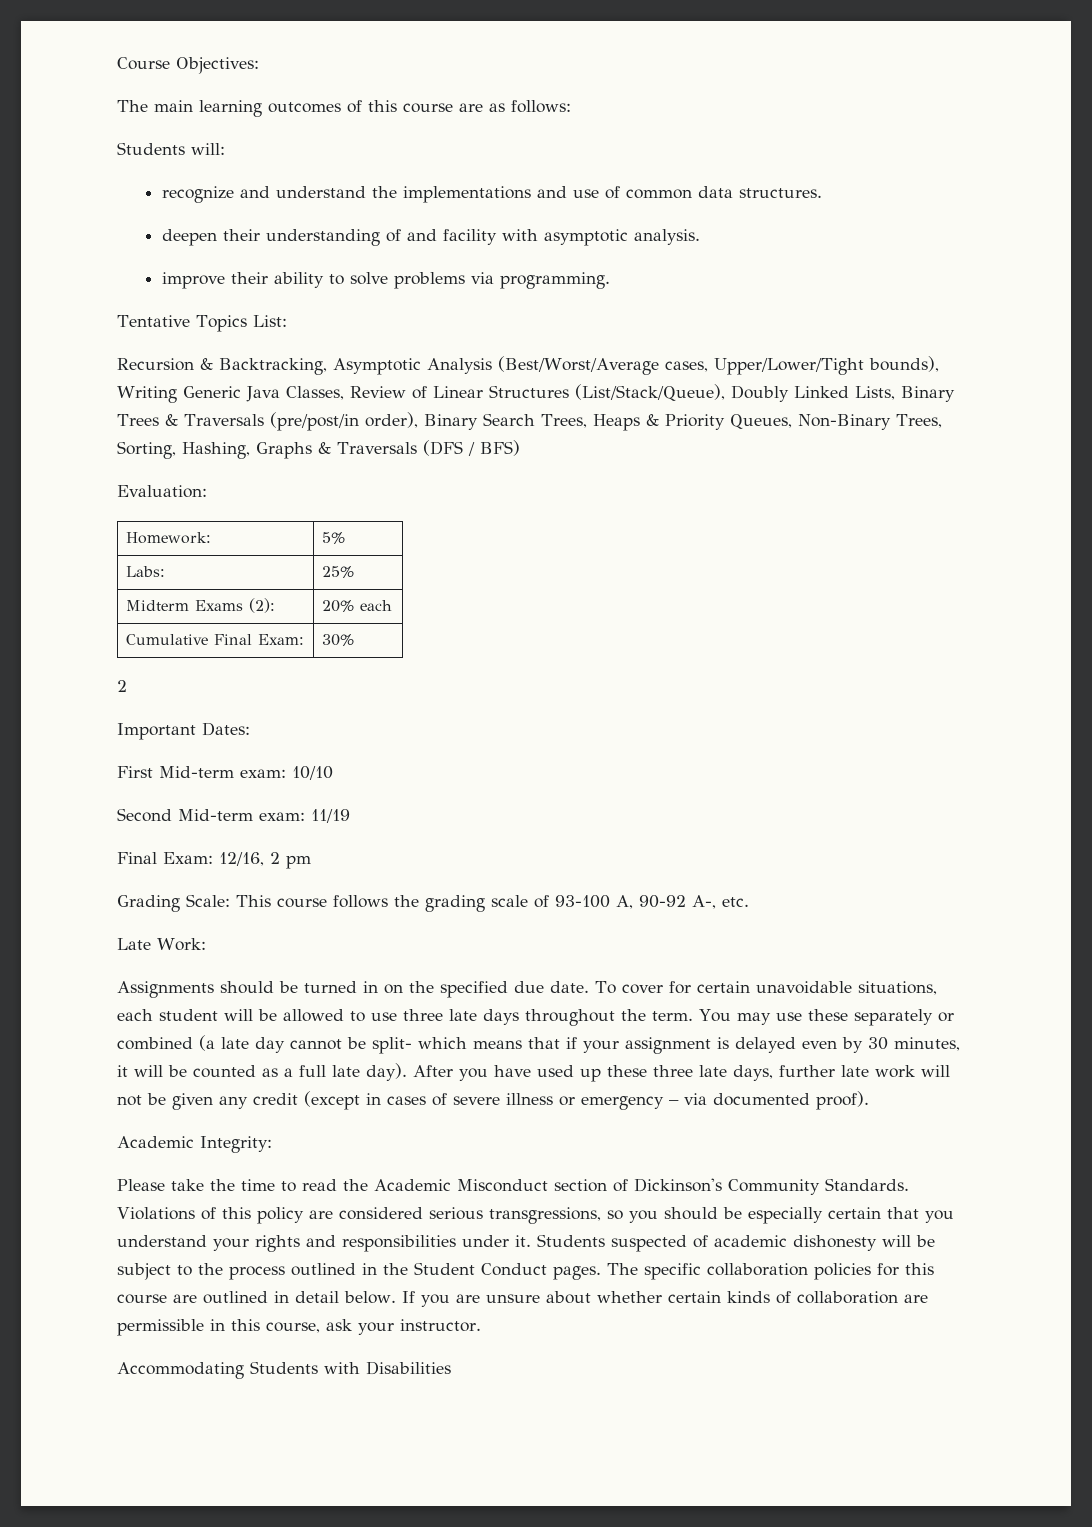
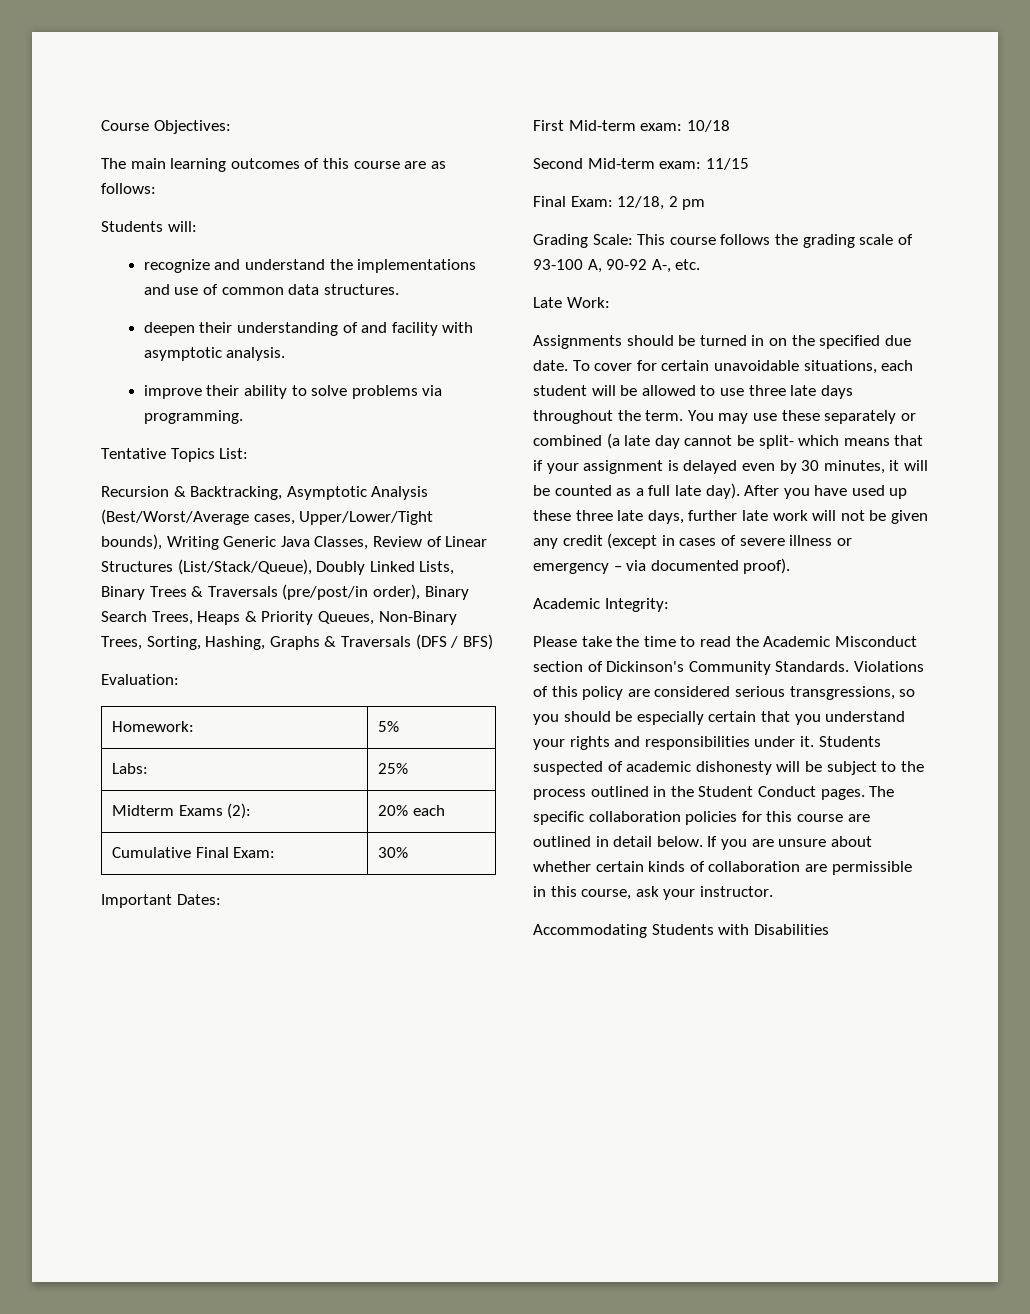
  Cumulative Final Exam: | 30%
- 2
- First Mid-term exam: 10/10
+ First Mid-term exam: 10/18
- Second Mid-term exam: 11/19
- Final Exam: 12/16, 2 pm
+ Second Mid-term exam: 11/15
+ Final Exam: 12/18, 2 pm

